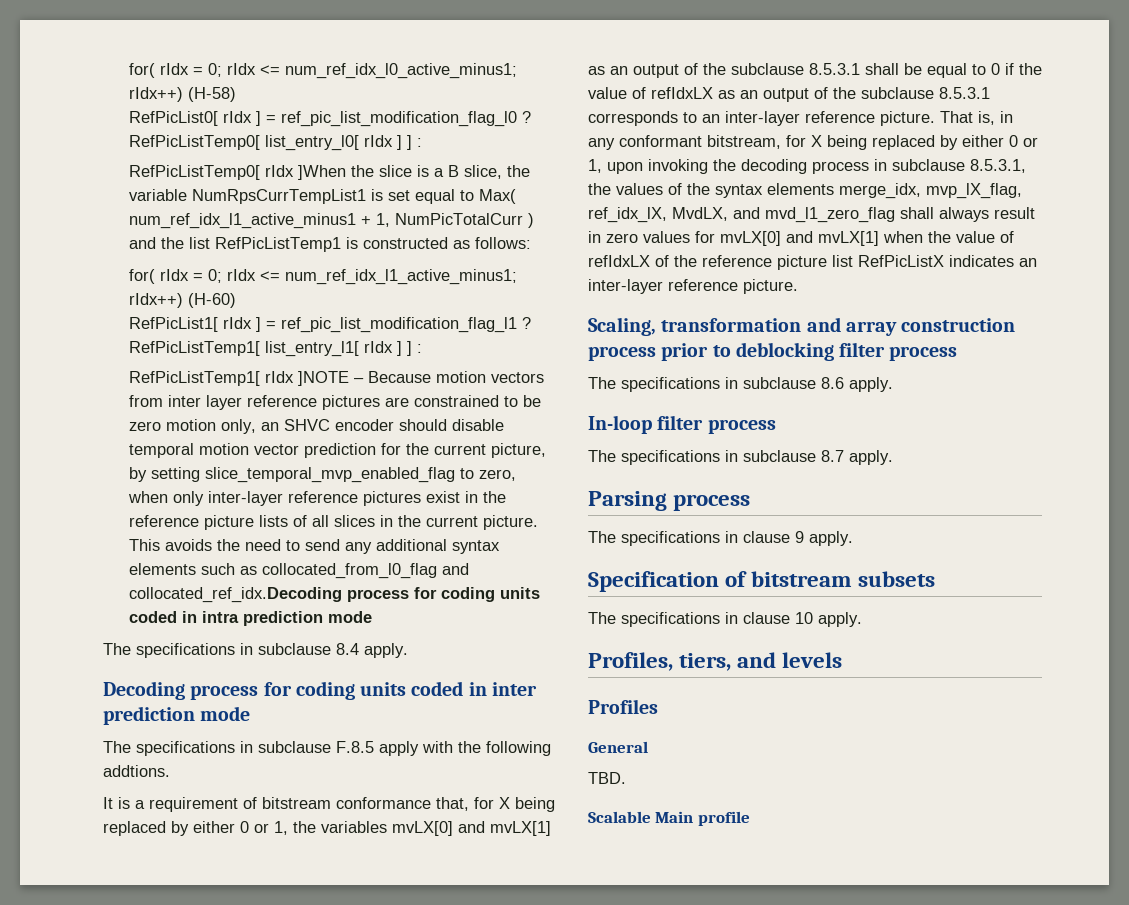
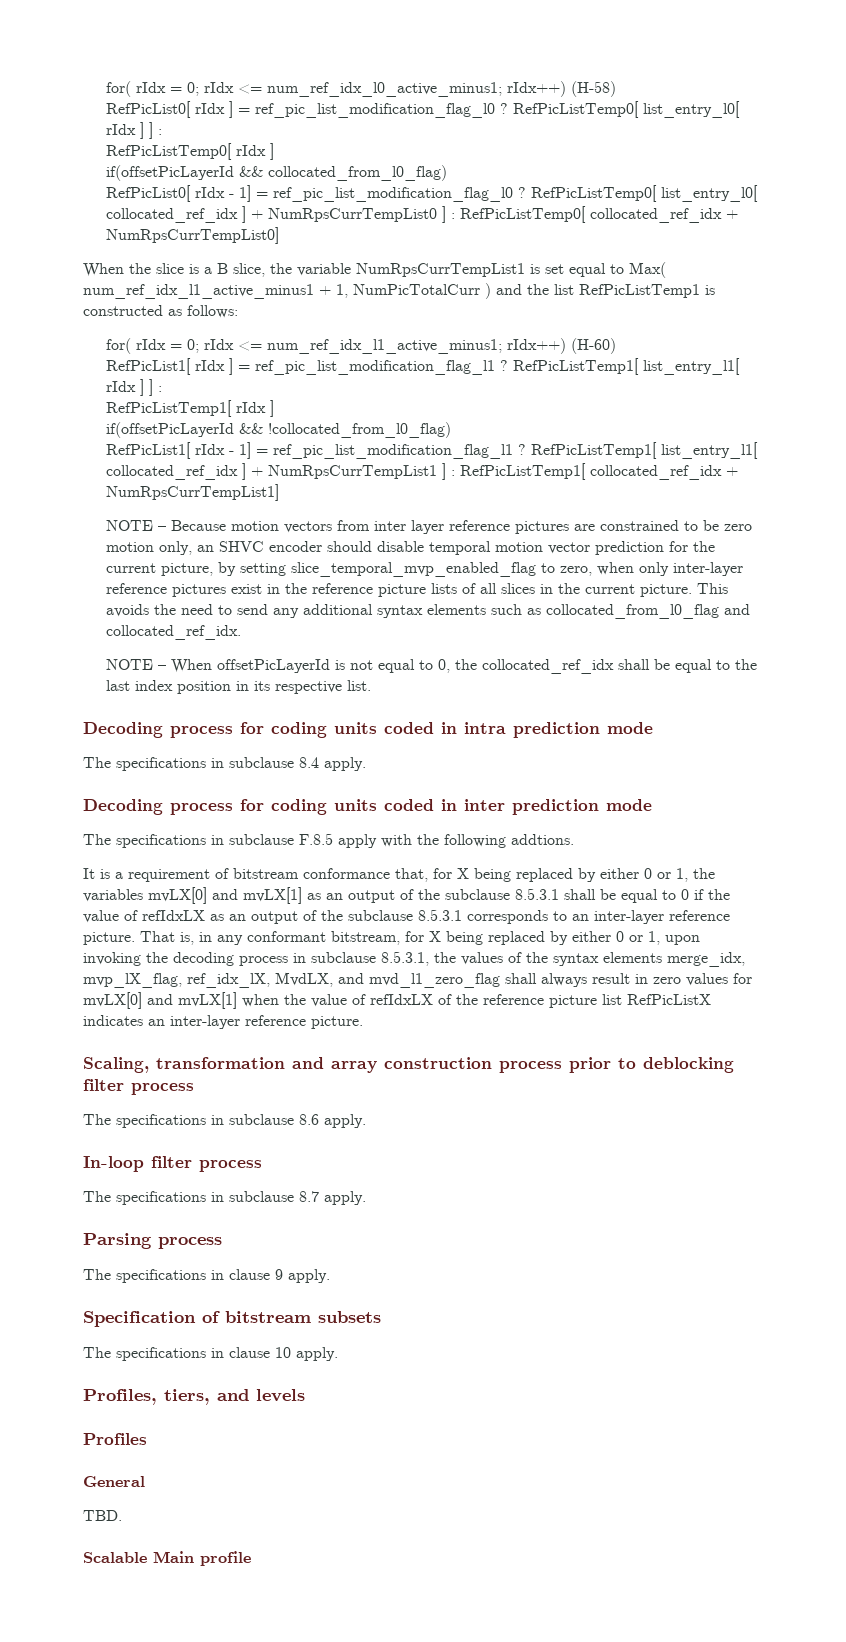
- RefPicListTemp0[ rIdx ]When the slice is a B slice, the variable NumRpsCurrTempList1 is set equal to Max( num_ref_idx_l1_active_minus1 + 1, NumPicTotalCurr ) and the list RefPicListTemp1 is constructed as follows:
+ RefPicListTemp0[ rIdx ]
+ if(offsetPicLayerId && collocated_from_l0_flag)
+ RefPicList0[ rIdx - 1] = ref_pic_list_modification_flag_l0 ? RefPicListTemp0[ list_entry_l0[ collocated_ref_idx ] + NumRpsCurrTempList0 ] : RefPicListTemp0[ collocated_ref_idx + NumRpsCurrTempList0]
+ When the slice is a B slice, the variable NumRpsCurrTempList1 is set equal to Max( num_ref_idx_l1_active_minus1 + 1, NumPicTotalCurr ) and the list RefPicListTemp1 is constructed as follows:
- RefPicListTemp1[ rIdx ]NOTE – Because motion vectors from inter layer reference pictures are constrained to be zero motion only, an SHVC encoder should disable temporal motion vector prediction for the current picture, by setting slice_temporal_mvp_enabled_flag to zero, when only inter-layer reference pictures exist in the reference picture lists of all slices in the current picture.
+ RefPicListTemp1[ rIdx ]
+ if(offsetPicLayerId && !collocated_from_l0_flag)
+ RefPicList1[ rIdx - 1] = ref_pic_list_modification_flag_l1 ? RefPicListTemp1[ list_entry_l1[ collocated_ref_idx ] + NumRpsCurrTempList1 ] : RefPicListTemp1[ collocated_ref_idx + NumRpsCurrTempList1]
+ NOTE – Because motion vectors from inter layer reference pictures are constrained to be zero motion only, an SHVC encoder should disable temporal motion vector prediction for the current picture, by setting slice_temporal_mvp_enabled_flag to zero, when only inter-layer reference pictures exist in the reference picture lists of all slices in the current picture.
- This avoids the need to send any additional syntax elements such as collocated_from_l0_flag and collocated_ref_idx.Decoding process for coding units coded in intra prediction mode
+ This avoids the need to send any additional syntax elements such as collocated_from_l0_flag and collocated_ref_idx.
+ NOTE – When offsetPicLayerId is not equal to 0, the collocated_ref_idx shall be equal to the last index position in its respective list.
+ Decoding process for coding units coded in intra prediction mode

